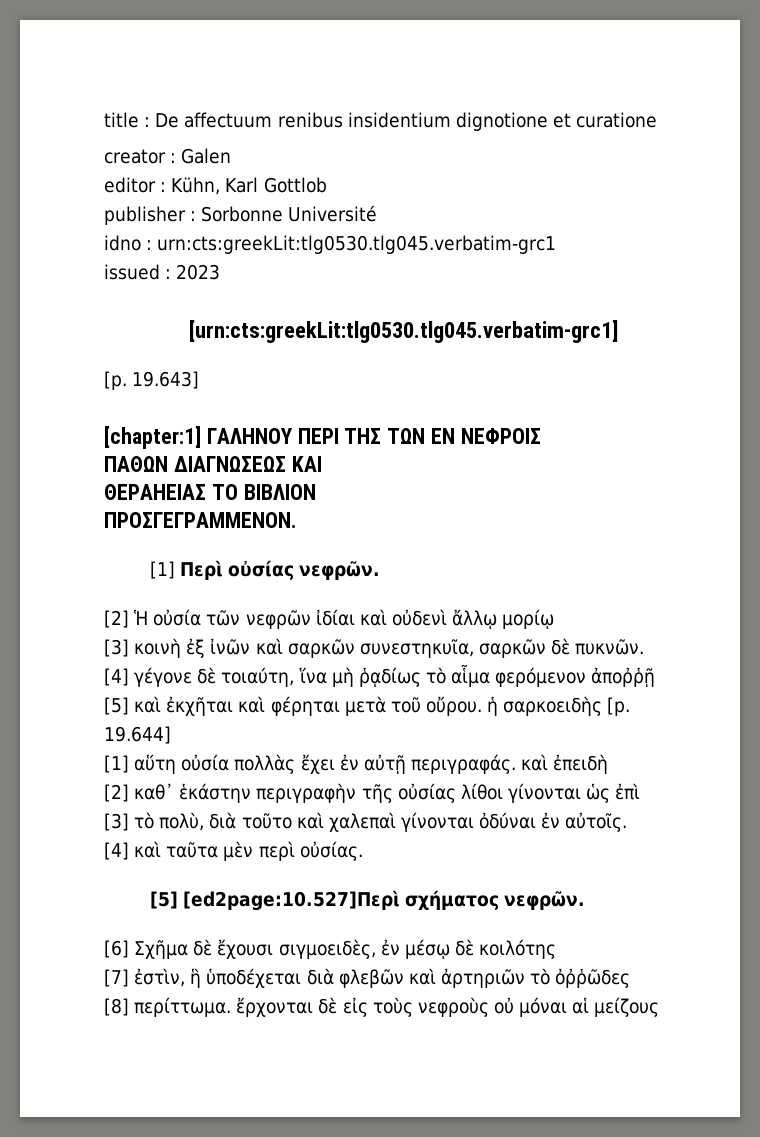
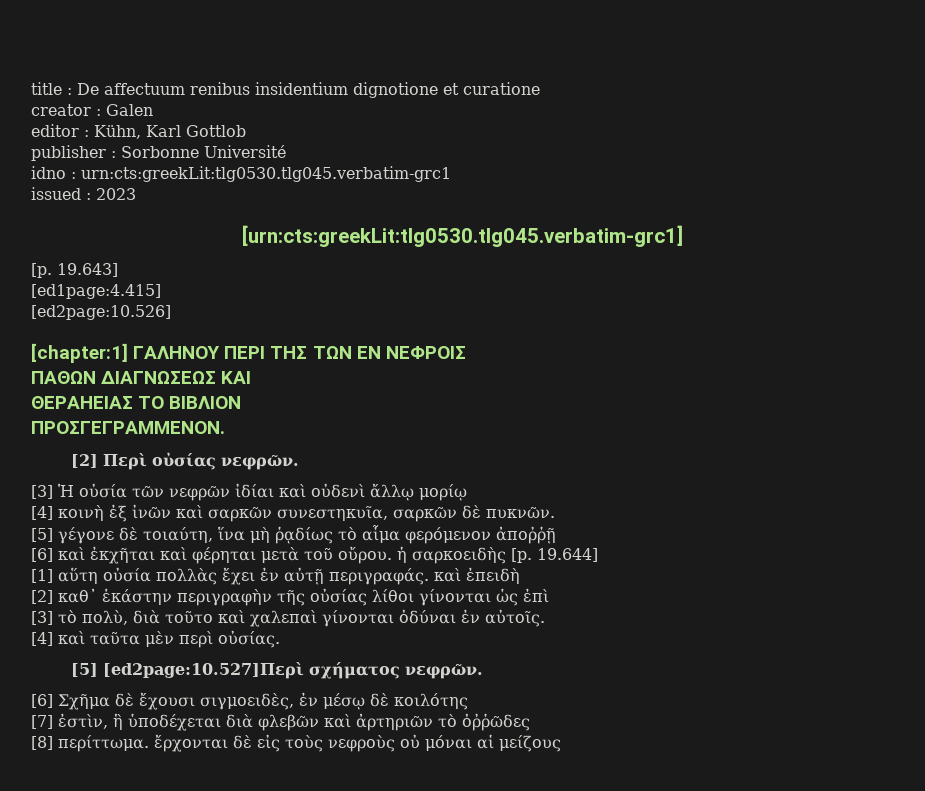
+ [ed1page:4.415]
+ [ed2page:10.526]
- [1] Περὶ οὐσίας νεφρῶν.
+ [2] Περὶ οὐσίας νεφρῶν.
- [2] Ἡ οὐσία τῶν νεφρῶν ἰδίαι καὶ οὐδενὶ ἄλλῳ μορίῳ
+ [3] Ἡ οὐσία τῶν νεφρῶν ἰδίαι καὶ οὐδενὶ ἄλλῳ μορίῳ
- [3] κοινὴ ἐξ ἰνῶν καὶ σαρκῶν συνεστηκυῖα, σαρκῶν δὲ πυκνῶν.
+ [4] κοινὴ ἐξ ἰνῶν καὶ σαρκῶν συνεστηκυῖα, σαρκῶν δὲ πυκνῶν.
- [4] γέγονε δὲ τοιαύτη, ἵνα μὴ ῥᾳδίως τὸ αἷμα φερόμενον ἀποῤῥῇ
+ [5] γέγονε δὲ τοιαύτη, ἵνα μὴ ῥᾳδίως τὸ αἷμα φερόμενον ἀποῤῥῇ
- [5] καὶ ἐκχῆται καὶ φέρηται μετὰ τοῦ οὔρου. ἡ σαρκοειδὴς [p. 19.644]
+ [6] καὶ ἐκχῆται καὶ φέρηται μετὰ τοῦ οὔρου. ἡ σαρκοειδὴς [p. 19.644]

